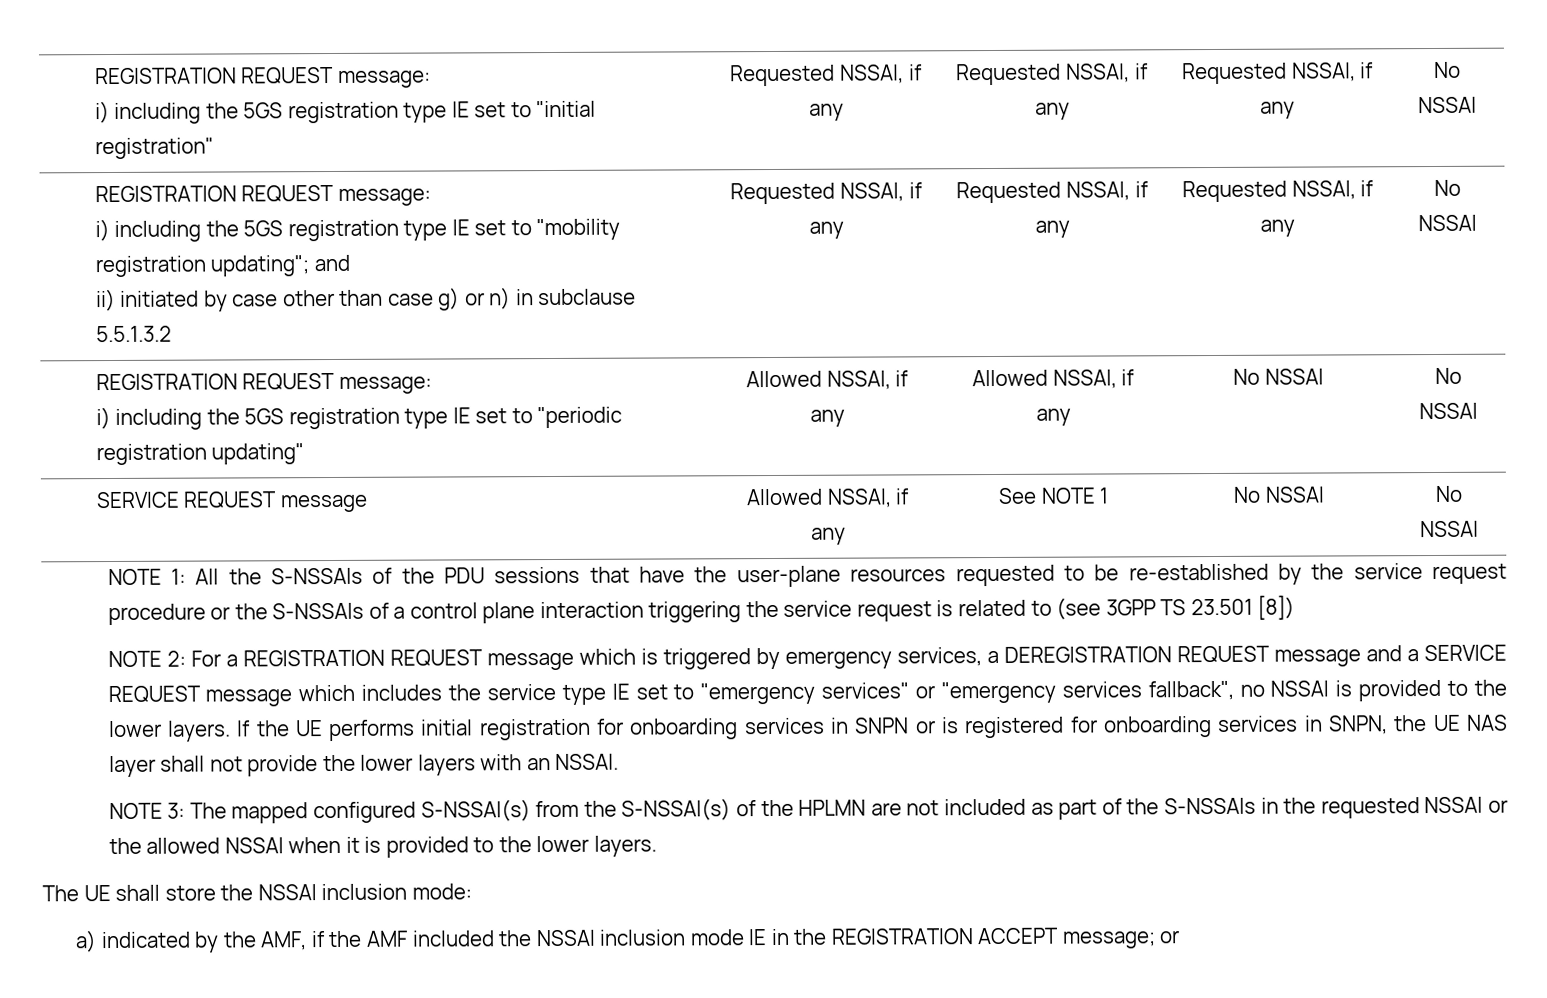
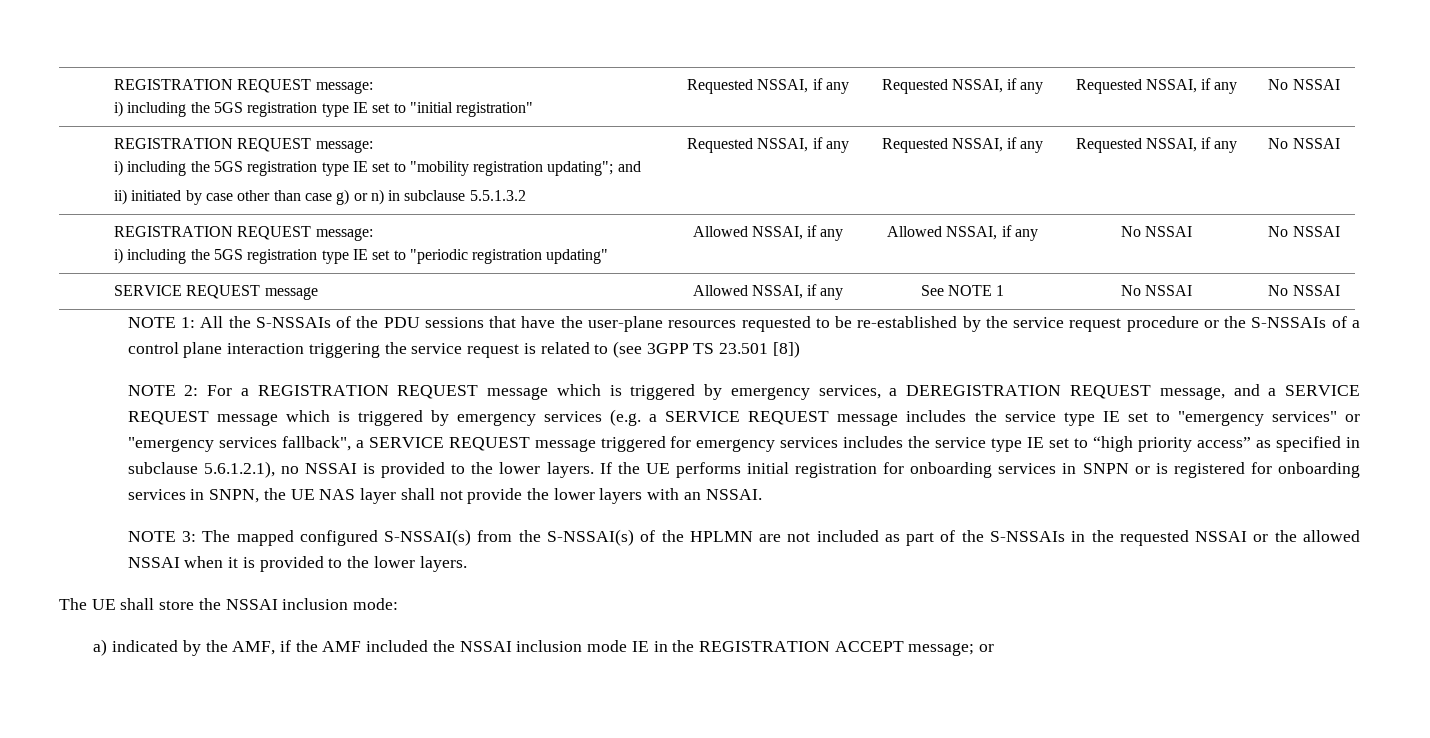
- NOTE 2: For a REGISTRATION REQUEST message which is triggered by emergency services, a DEREGISTRATION REQUEST message and a SERVICE REQUEST message which includes the service type IE set to "emergency services" or "emergency services fallback", no NSSAI is provided to the lower layers.
+ NOTE 2: For a REGISTRATION REQUEST message which is triggered by emergency services, a DEREGISTRATION REQUEST message, and a SERVICE REQUEST message which is triggered by emergency services (e.g. a SERVICE REQUEST message includes the service type IE set to "emergency services" or "emergency services fallback", a SERVICE REQUEST message triggered for emergency services includes the service type IE set to “high priority access” as specified in subclause 5.6.1.2.1), no NSSAI is provided to the lower layers.

